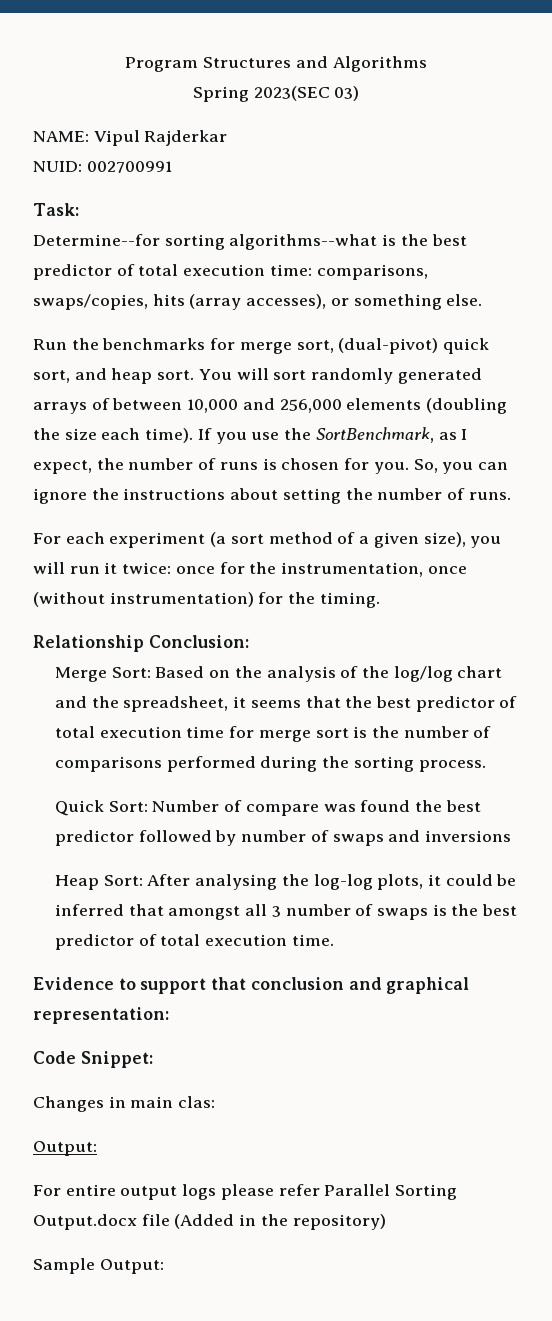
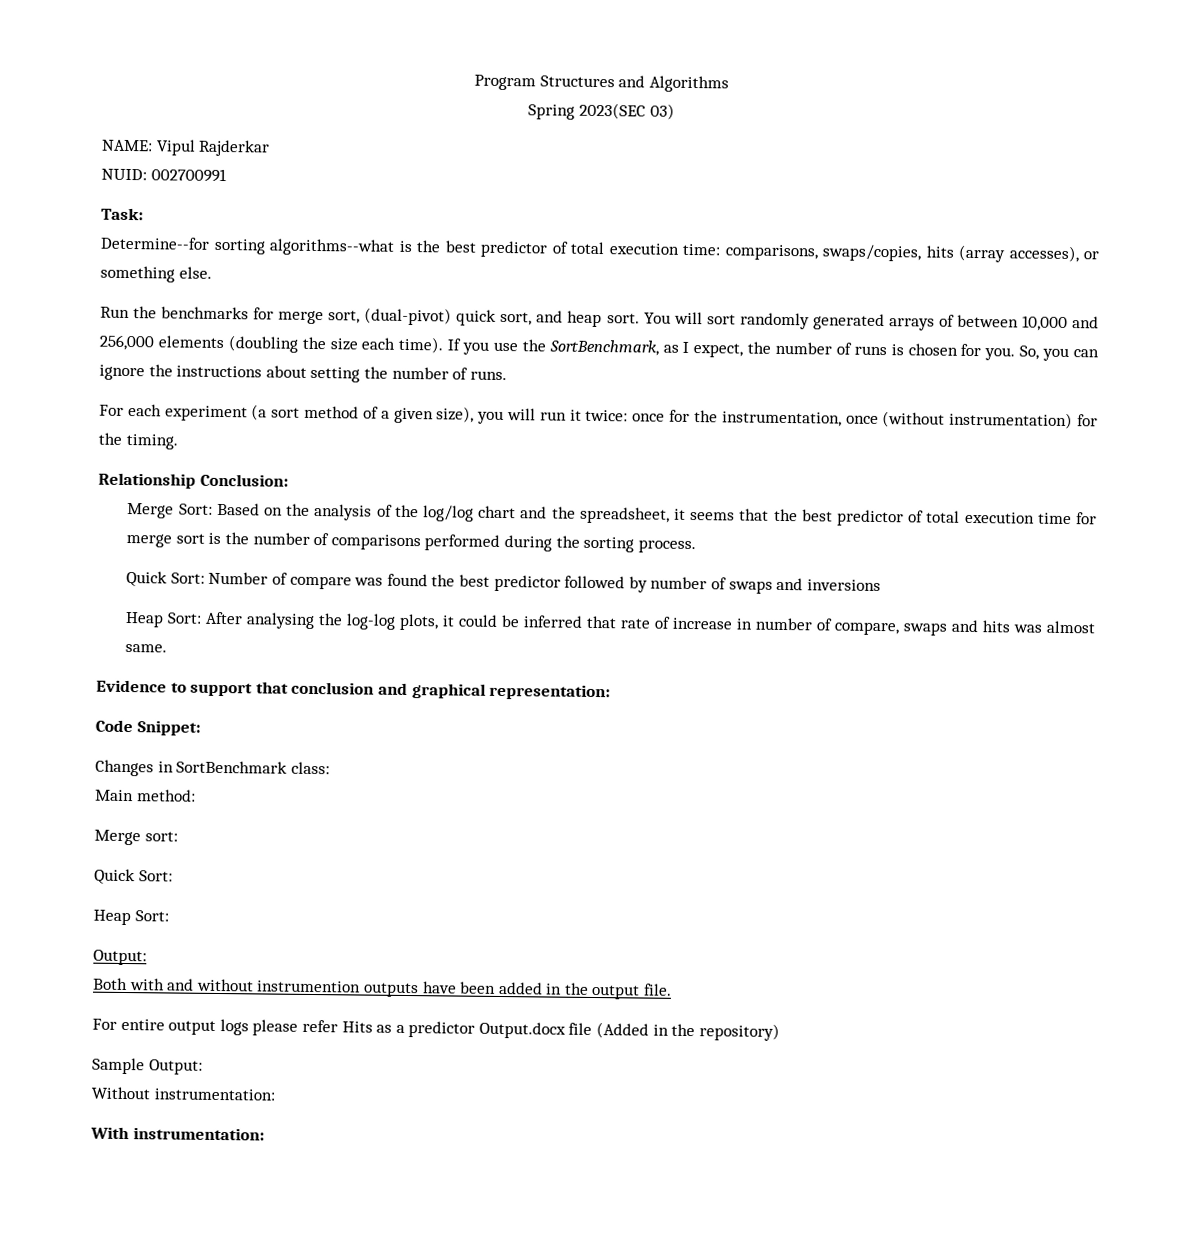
- Heap Sort: After analysing the log-log plots, it could be inferred that amongst all 3 number of swaps is the best predictor of total execution time.
+ Heap Sort: After analysing the log-log plots, it could be inferred that rate of increase in number of compare, swaps and hits was almost same.
- Changes in main clas:
+ Changes in SortBenchmark class:
+ Main method:
+ Merge sort:
+ Quick Sort:
+ Heap Sort:
  Output:
+ Both with and without instrumention outputs have been added in the output file.
- For entire output logs please refer Parallel Sorting Output.docx file (Added in the repository)
+ For entire output logs please refer Hits as a predictor Output.docx file (Added in the repository)
+ Without instrumentation:
+ With instrumentation:

